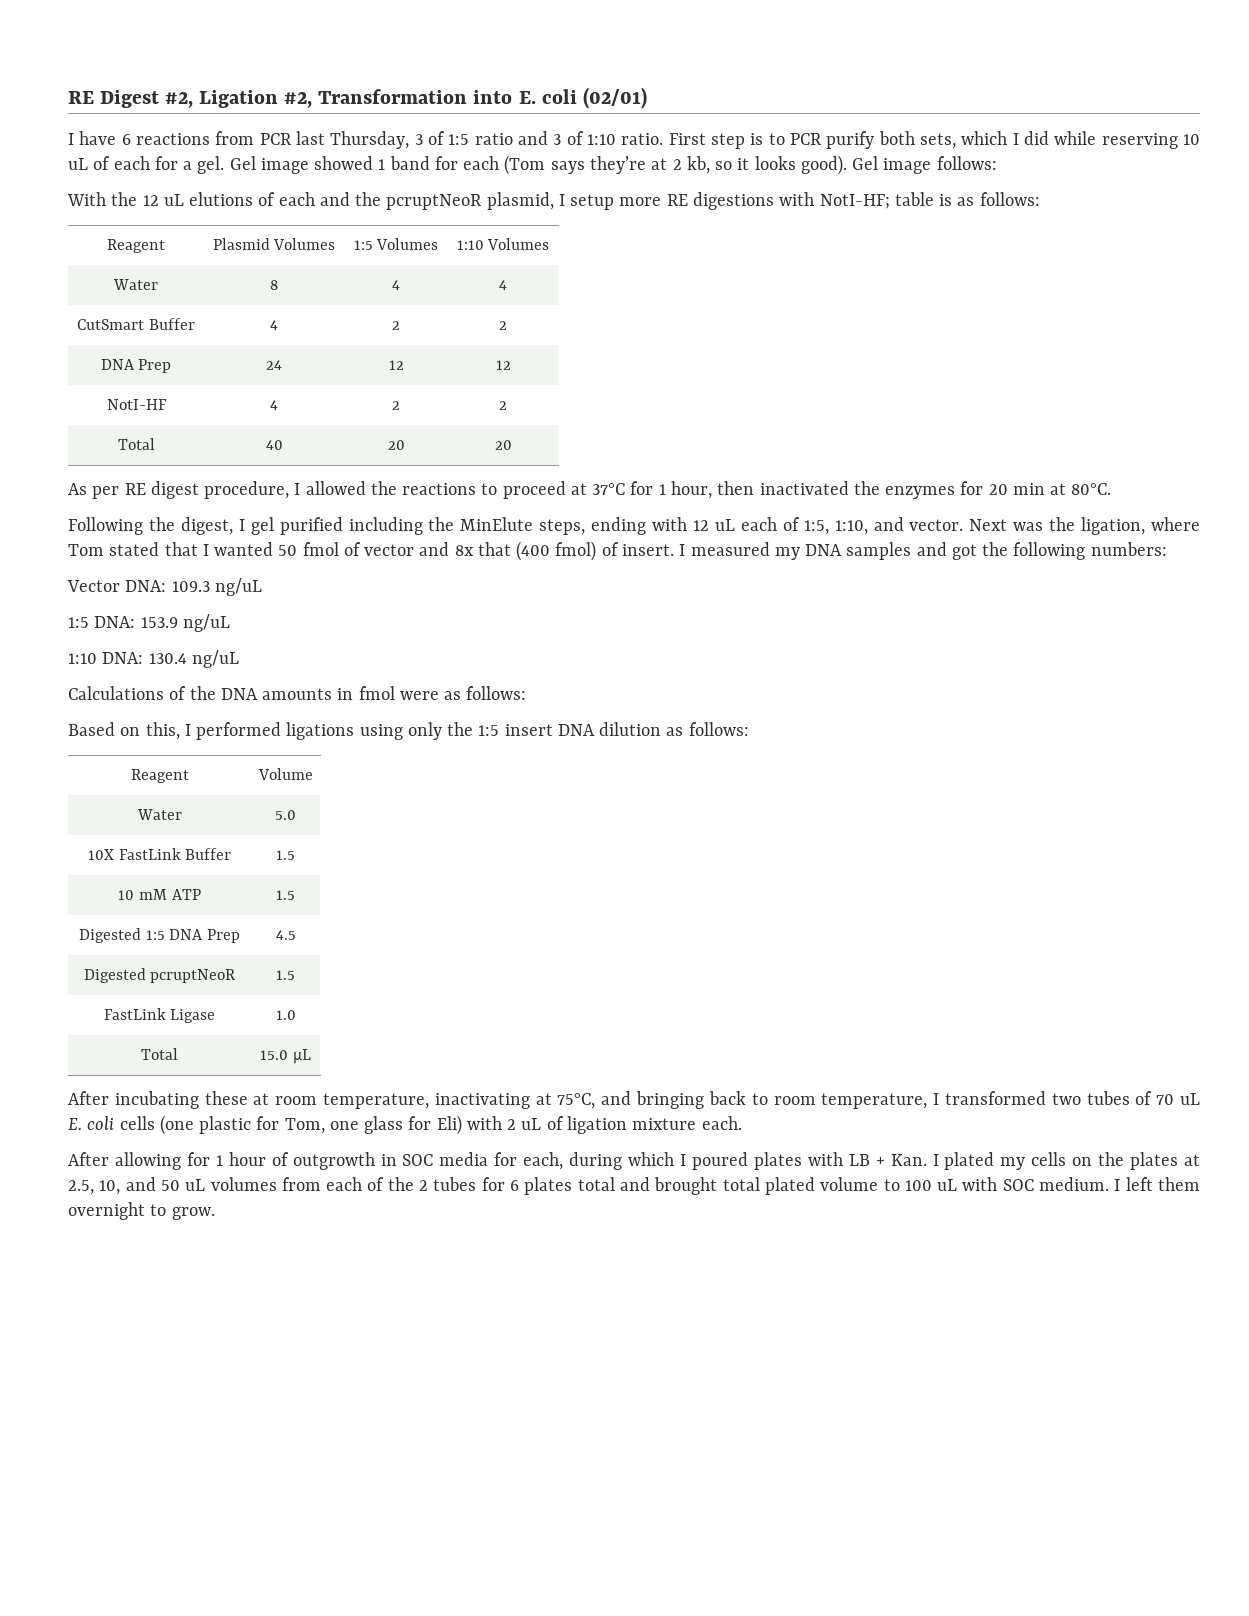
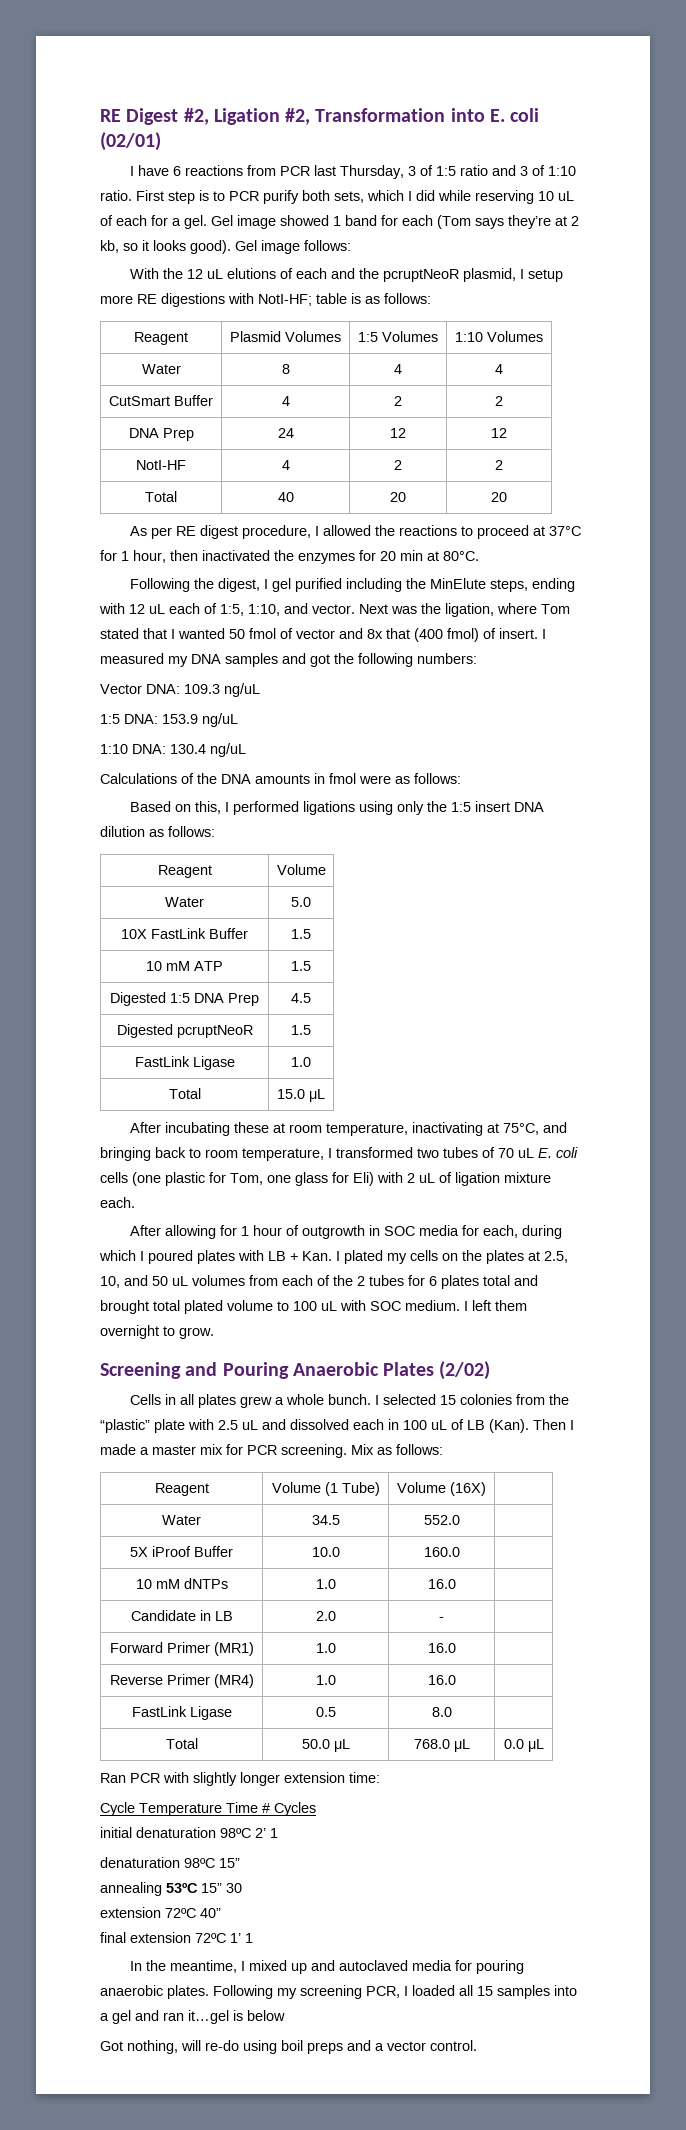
+ Screening and Pouring Anaerobic Plates (2/02)
+ Cells in all plates grew a whole bunch. I selected 15 colonies from the “plastic” plate with 2.5 uL and dissolved each in 100 uL of LB (Kan). Then I made a master mix for PCR screening. Mix as follows:
+ Reagent | Volume (1 Tube) | Volume (16X) |
+ Water | 34.5 | 552.0 |
+ 5X iProof Buffer | 10.0 | 160.0 |
+ 10 mM dNTPs | 1.0 | 16.0 |
+ Candidate in LB | 2.0 | - |
+ Forward Primer (MR1) | 1.0 | 16.0 |
+ Reverse Primer (MR4) | 1.0 | 16.0 |
+ FastLink Ligase | 0.5 | 8.0 |
+ Total | 50.0 μL | 768.0 μL | 0.0 μL
+ Ran PCR with slightly longer extension time:
+ Cycle Temperature Time # Cycles
+ initial denaturation 98ºC 2’ 1
+ denaturation 98ºC 15”
+ annealing 53ºC 15” 30
+ extension 72ºC 40”
+ final extension 72ºC 1’ 1
+ In the meantime, I mixed up and autoclaved media for pouring anaerobic plates. Following my screening PCR, I loaded all 15 samples into a gel and ran it…gel is below
+ Got nothing, will re-do using boil preps and a vector control.

